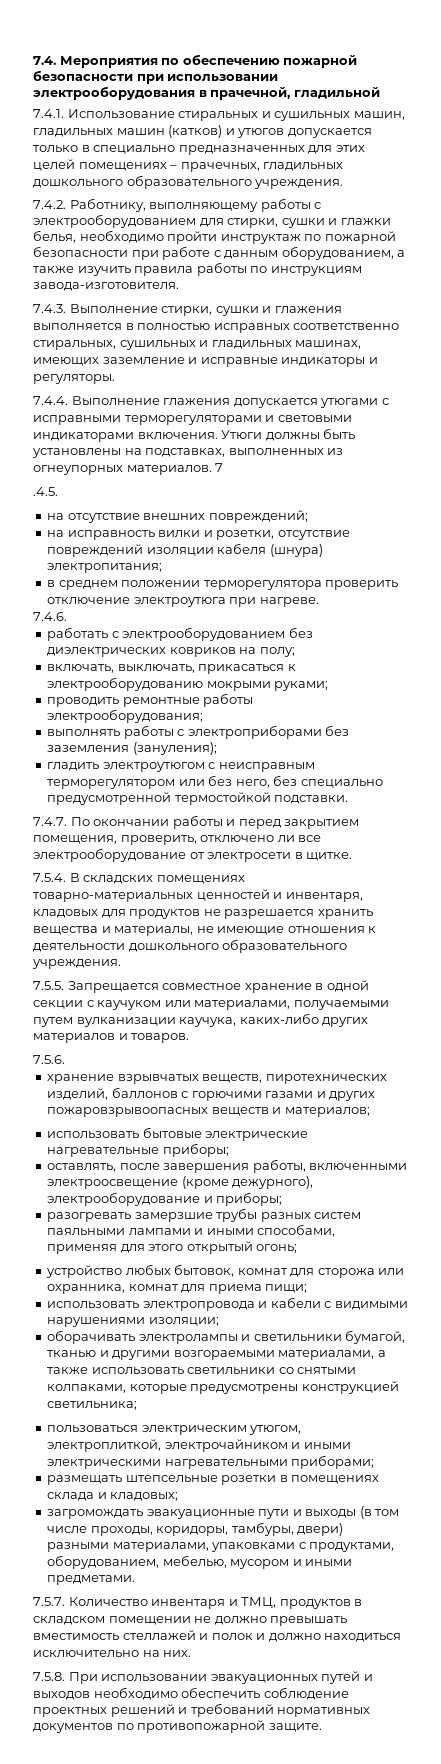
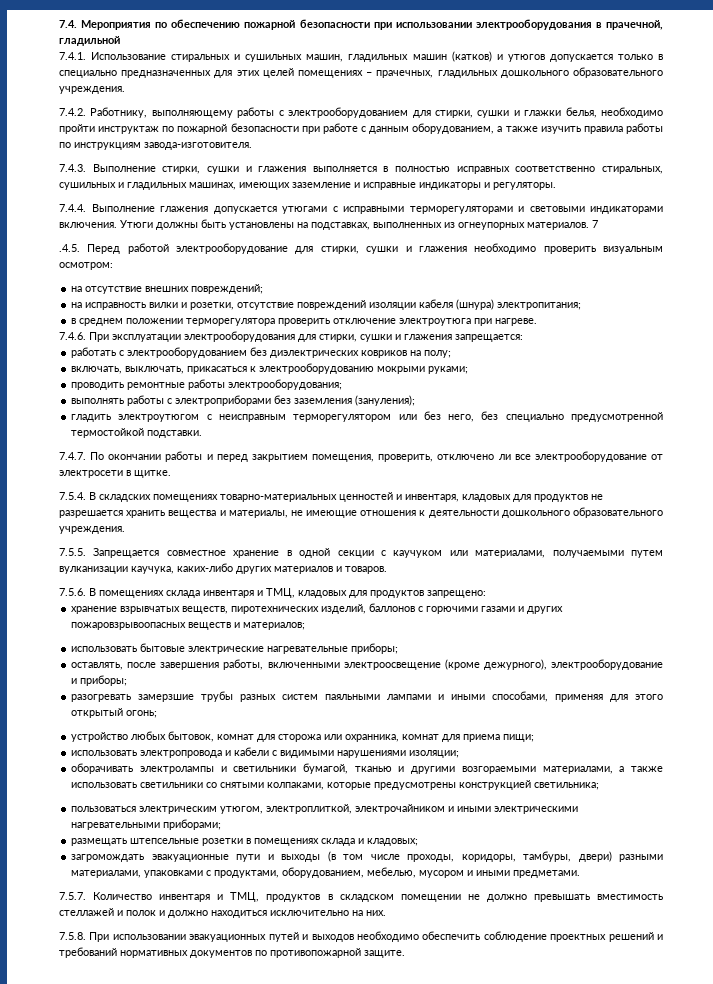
- .4.5.
+ .4.5. Перед работой электрооборудование для стирки, сушки и глажения необходимо проверить визуальным осмотром:
- 7.4.6.
+ 7.4.6. При эксплуатации электрооборудования для стирки, сушки и глажения запрещается:
- 7.5.6.
+ 7.5.6. В помещениях склада инвентаря и ТМЦ, кладовых для продуктов запрещено:

